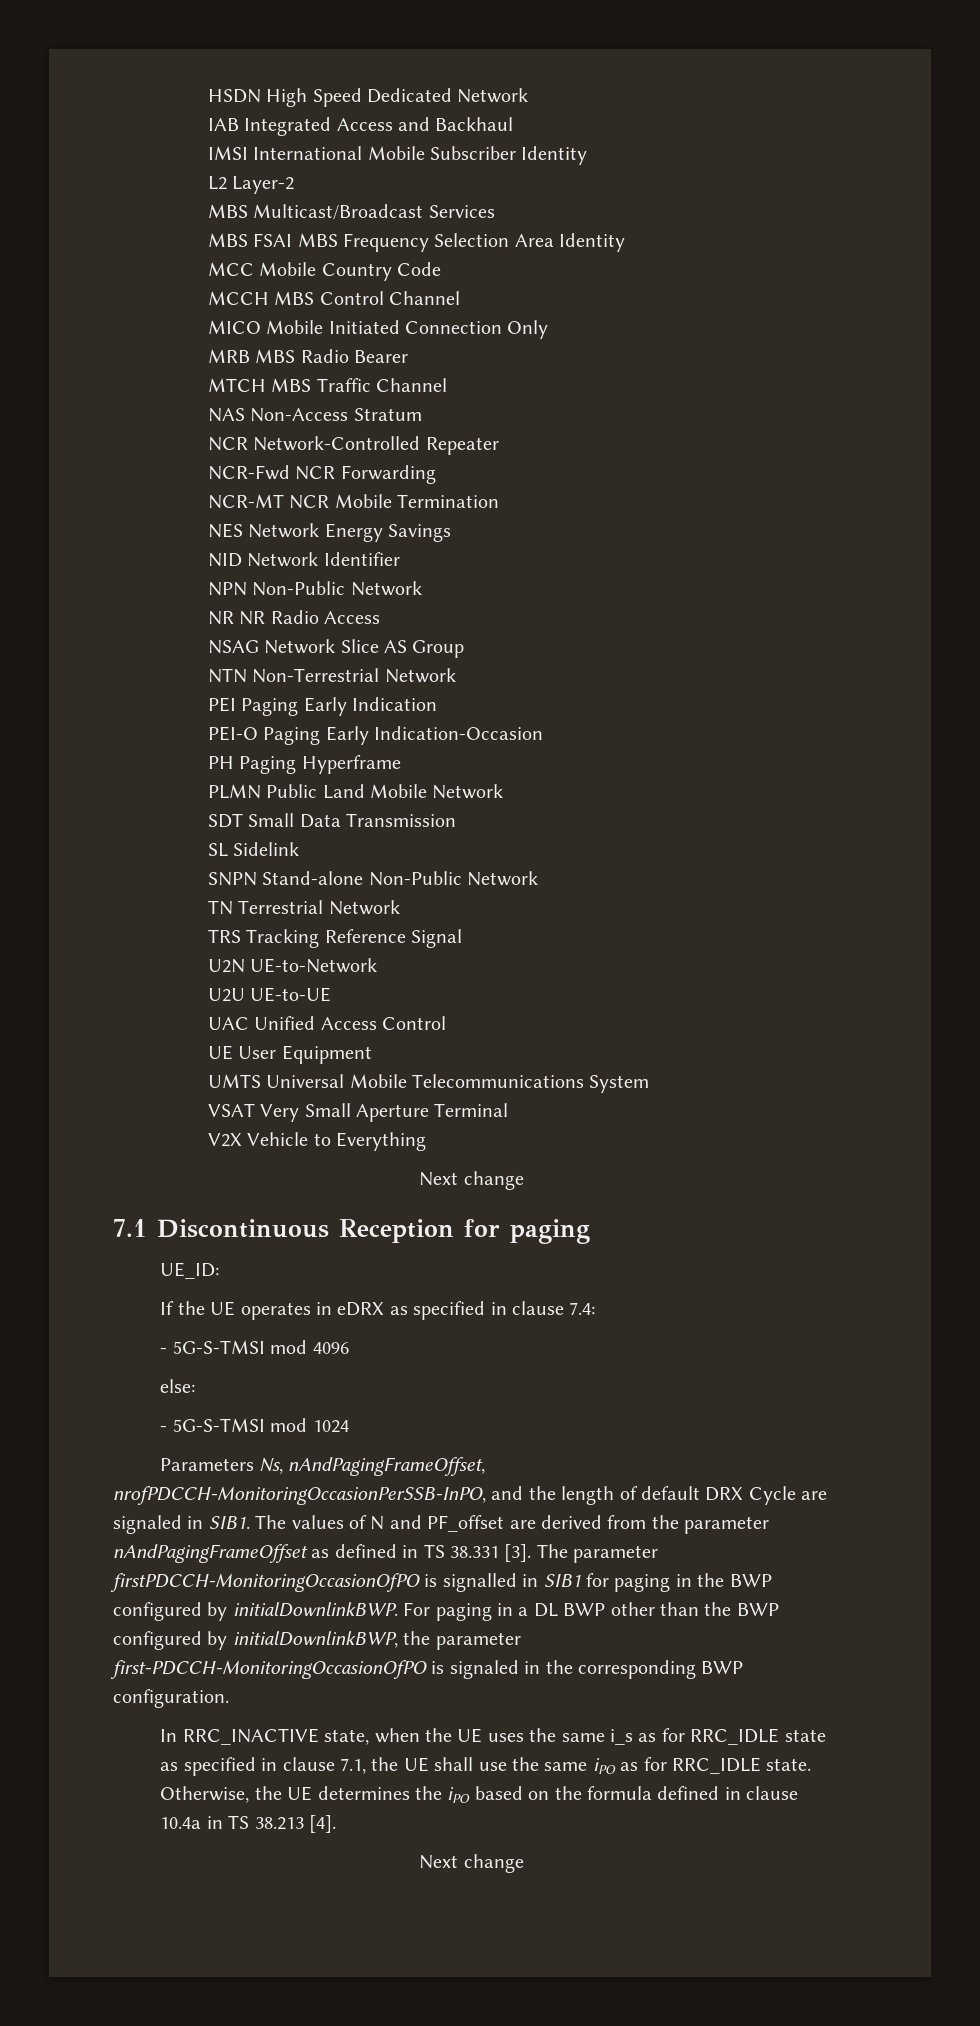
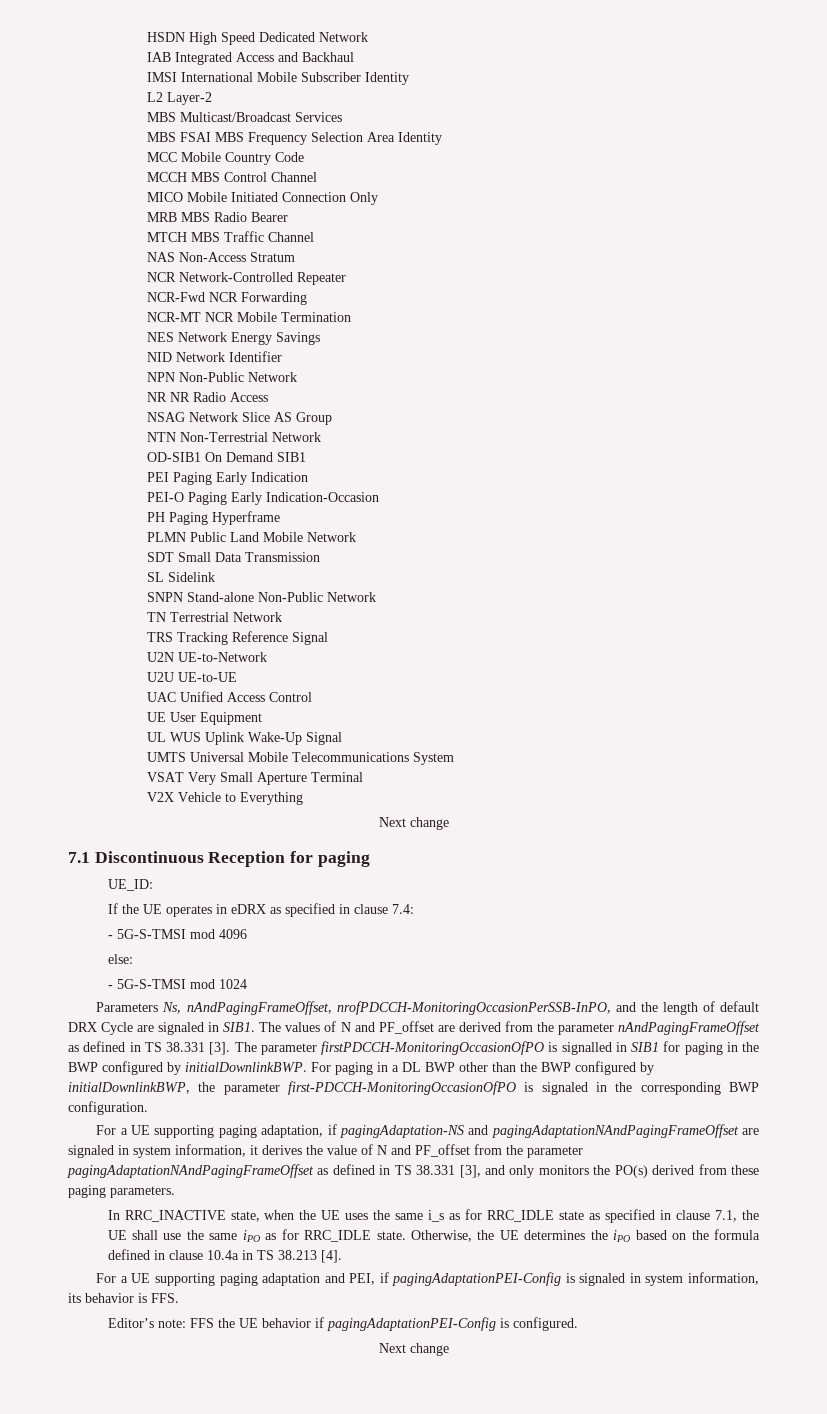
+ OD-SIB1 On Demand SIB1
+ UL WUS Uplink Wake-Up Signal
+ For a UE supporting paging adaptation, if pagingAdaptation-NS and pagingAdaptationNAndPagingFrameOffset are signaled in system information, it derives the value of N and PF_offset from the parameter pagingAdaptationNAndPagingFrameOffset as defined in TS 38.331 [3], and only monitors the PO(s) derived from these paging parameters.
+ For a UE supporting paging adaptation and PEI, if pagingAdaptationPEI-Config is signaled in system information, its behavior is FFS.
+ Editor’s note: FFS the UE behavior if pagingAdaptationPEI-Config is configured.

